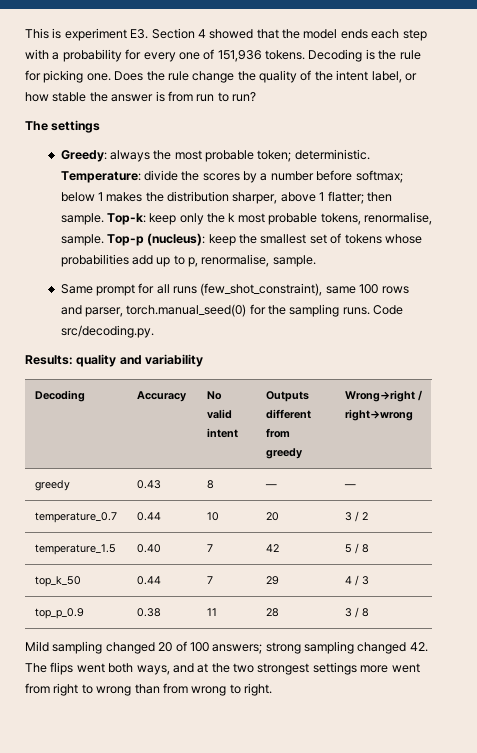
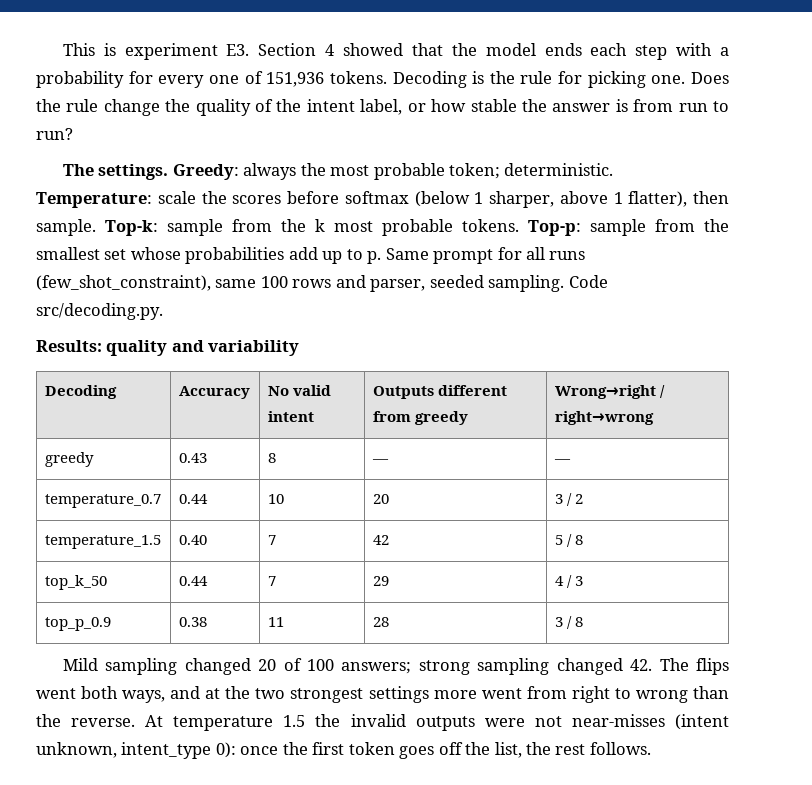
- The settings
- Greedy: always the most probable token; deterministic.
+ The settings. Greedy: always the most probable token; deterministic.
- Temperature: divide the scores by a number before softmax; below 1 makes the distribution sharper, above 1 flatter; then sample.
+ Temperature: scale the scores before softmax (below 1 sharper, above 1 flatter), then sample.
- Top-k: keep only the k most probable tokens, renormalise, sample. Top-p (nucleus): keep the smallest set of tokens whose probabilities add up to p, renormalise, sample.
- Same prompt for all runs (few_shot_constraint), same 100 rows and parser, torch.manual_seed(0) for the sampling runs.
+ Top-k: sample from the k most probable tokens. Top-p: sample from the smallest set whose probabilities add up to p. Same prompt for all runs (few_shot_constraint), same 100 rows and parser, seeded sampling.
- Mild sampling changed 20 of 100 answers; strong sampling changed 42. The flips went both ways, and at the two strongest settings more went from right to wrong than from wrong to right.
+ Mild sampling changed 20 of 100 answers; strong sampling changed 42. The flips went both ways, and at the two strongest settings more went from right to wrong than the reverse. At temperature 1.5 the invalid outputs were not near-misses (intent unknown, intent_type 0): once the first token goes off the list, the rest follows.

